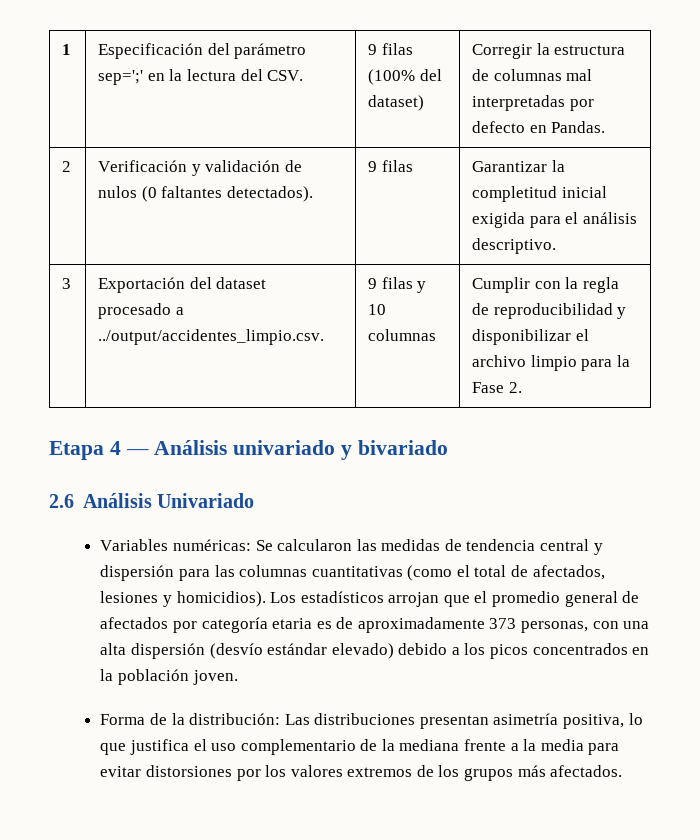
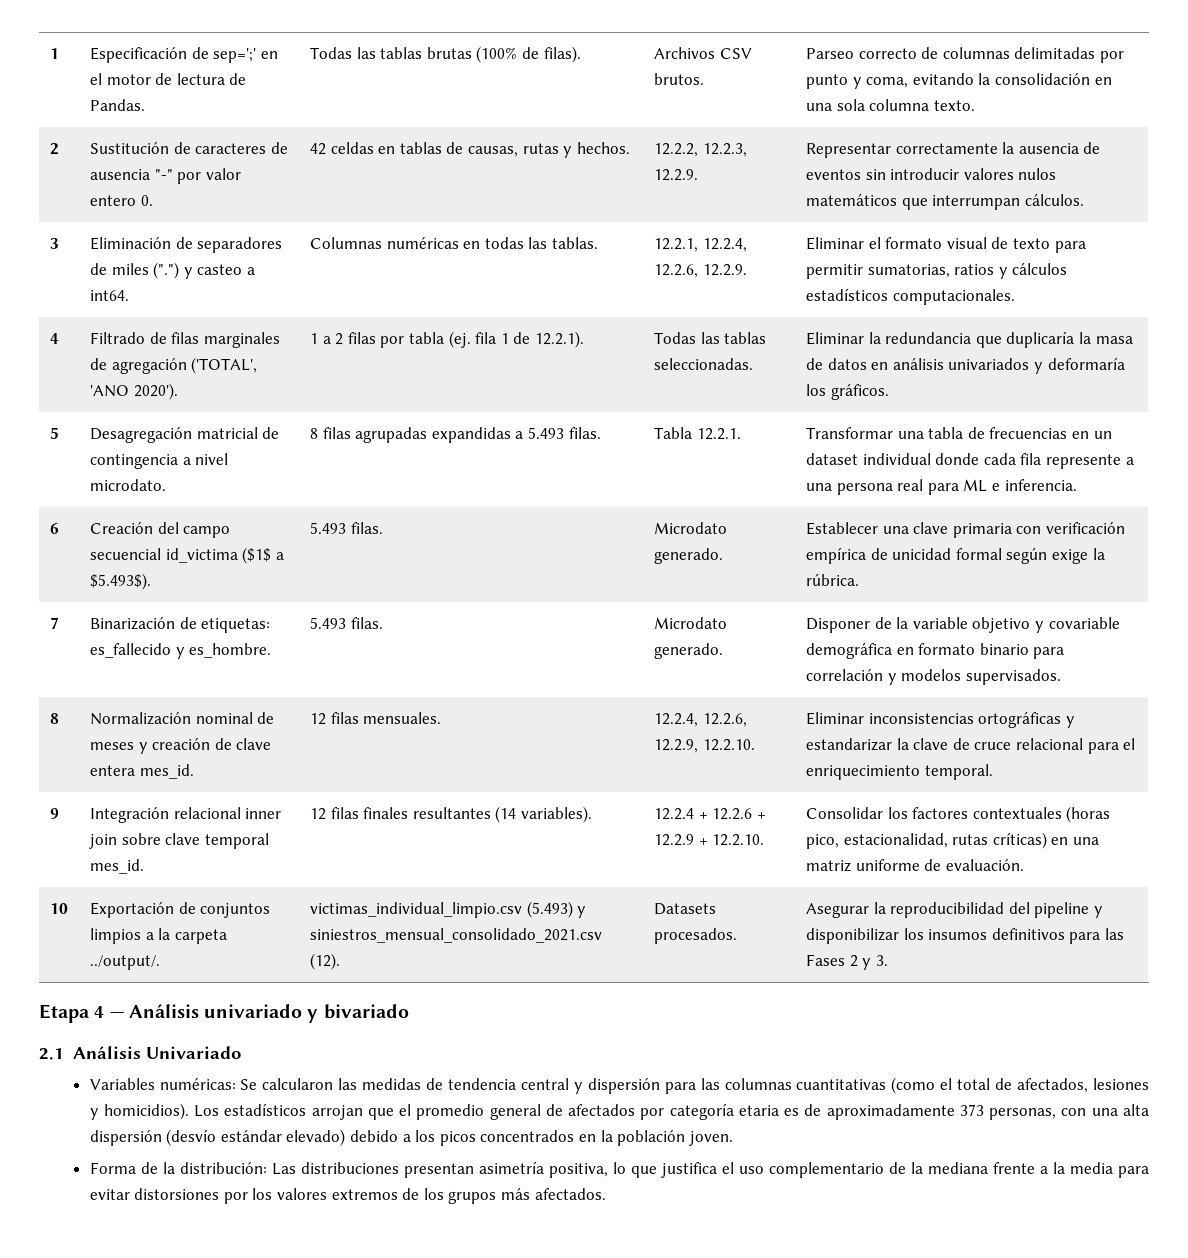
- 1 | Especificación del parámetro sep=';' en la lectura del CSV. | 9 filas (100% del dataset) | Corregir la estructura de columnas mal interpretadas por defecto en Pandas.
- 2 | Verificación y validación de nulos (0 faltantes detectados). | 9 filas | Garantizar la completitud inicial exigida para el análisis descriptivo.
- 3 | Exportación del dataset procesado a ../output/accidentes_limpio.csv. | 9 filas y 10 columnas | Cumplir con la regla de reproducibilidad y disponibilizar el archivo limpio para la Fase 2.
+ 1 | Especificación de sep=';' en el motor de lectura de Pandas. | Todas las tablas brutas (100% de filas). | Archivos CSV brutos. | Parseo correcto de columnas delimitadas por punto y coma, evitando la consolidación en una sola columna texto.
+ 2 | Sustitución de caracteres de ausencia "-" por valor entero 0. | 42 celdas en tablas de causas, rutas y hechos. | 12.2.2, 12.2.3, 12.2.9. | Representar correctamente la ausencia de eventos sin introducir valores nulos matemáticos que interrumpan cálculos.
+ 3 | Eliminación de separadores de miles (".") y casteo a int64. | Columnas numéricas en todas las tablas. | 12.2.1, 12.2.4, 12.2.6, 12.2.9. | Eliminar el formato visual de texto para permitir sumatorias, ratios y cálculos estadísticos computacionales.
+ 4 | Filtrado de filas marginales de agregación ('TOTAL', 'ANO 2020'). | 1 a 2 filas por tabla (ej. fila 1 de 12.2.1). | Todas las tablas seleccionadas. | Eliminar la redundancia que duplicaría la masa de datos en análisis univariados y deformaría los gráficos.
+ 5 | Desagregación matricial de contingencia a nivel microdato. | 8 filas agrupadas expandidas a 5.493 filas. | Tabla 12.2.1. | Transformar una tabla de frecuencias en un dataset individual donde cada fila represente a una persona real para ML e inferencia.
+ 6 | Creación del campo secuencial id_victima ($1$ a $5.493$). | 5.493 filas. | Microdato generado. | Establecer una clave primaria con verificación empírica de unicidad formal según exige la rúbrica.
+ 7 | Binarización de etiquetas: es_fallecido y es_hombre. | 5.493 filas. | Microdato generado. | Disponer de la variable objetivo y covariable demográfica en formato binario para correlación y modelos supervisados.
+ 8 | Normalización nominal de meses y creación de clave entera mes_id. | 12 filas mensuales. | 12.2.4, 12.2.6, 12.2.9, 12.2.10. | Eliminar inconsistencias ortográficas y estandarizar la clave de cruce relacional para el enriquecimiento temporal.
+ 9 | Integración relacional inner join sobre clave temporal mes_id. | 12 filas finales resultantes (14 variables). | 12.2.4 + 12.2.6 + 12.2.9 + 12.2.10. | Consolidar los factores contextuales (horas pico, estacionalidad, rutas críticas) en una matriz uniforme de evaluación.
+ 10 | Exportación de conjuntos limpios a la carpeta ../output/. | victimas_individual_limpio.csv (5.493) y siniestros_mensual_consolidado_2021.csv (12). | Datasets procesados. | Asegurar la reproducibilidad del pipeline y disponibilizar los insumos definitivos para las Fases 2 y 3.
- 2.6 Análisis Univariado
+ 2.1 Análisis Univariado

